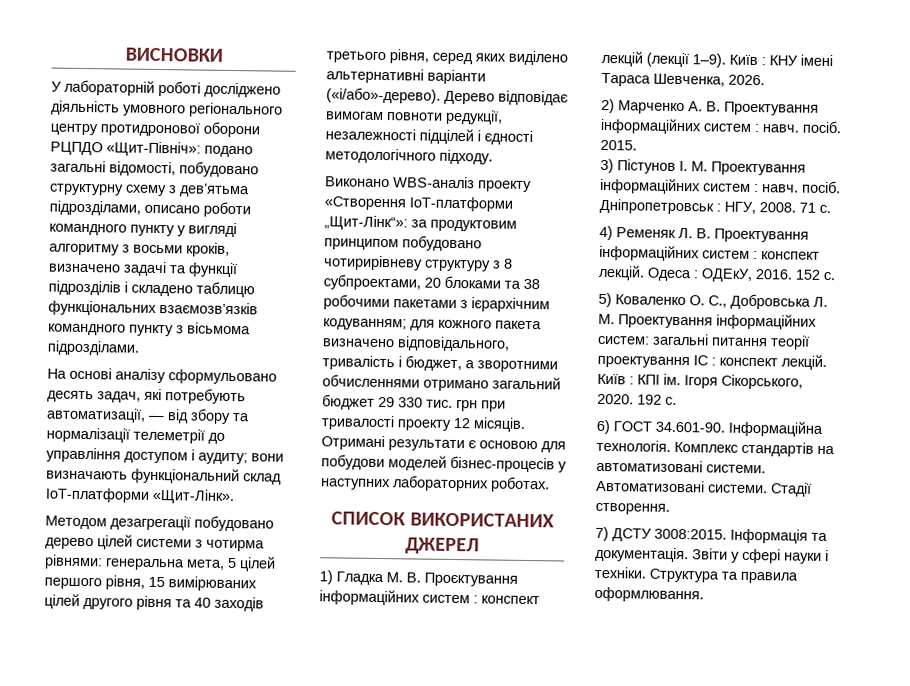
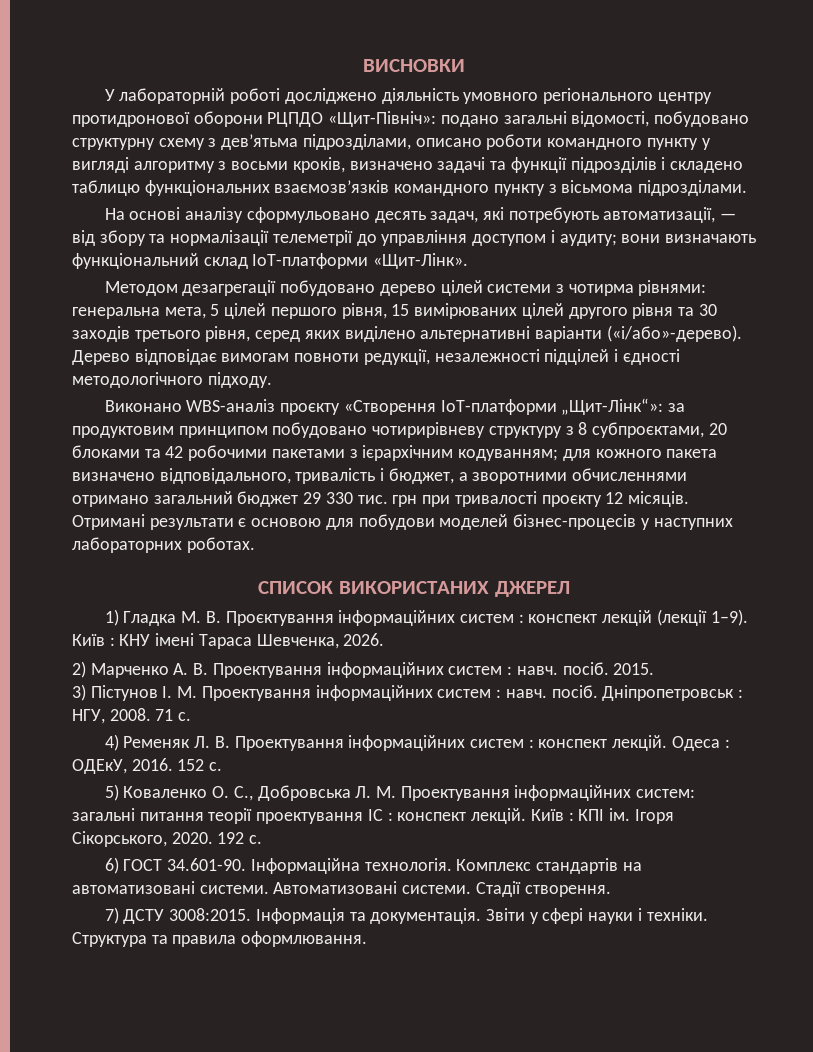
- Методом дезагрегації побудовано дерево цілей системи з чотирма рівнями: генеральна мета, 5 цілей першого рівня, 15 вимірюваних цілей другого рівня та 40 заходів третього рівня, серед яких виділено альтернативні варіанти («і/або»-дерево).
+ Методом дезагрегації побудовано дерево цілей системи з чотирма рівнями: генеральна мета, 5 цілей першого рівня, 15 вимірюваних цілей другого рівня та 30 заходів третього рівня, серед яких виділено альтернативні варіанти («і/або»-дерево).
- Виконано WBS-аналіз проекту «Створення IoT-платформи „Щит-Лінк“»: за продуктовим принципом побудовано чотирирівневу структуру з 8 субпроектами, 20 блоками та 38 робочими пакетами з ієрархічним кодуванням; для кожного пакета визначено відповідального, тривалість і бюджет, а зворотними обчисленнями отримано загальний бюджет 29 330 тис. грн при тривалості проекту 12 місяців.
+ Виконано WBS-аналіз проєкту «Створення IoT-платформи „Щит-Лінк“»: за продуктовим принципом побудовано чотирирівневу структуру з 8 субпроєктами, 20 блоками та 42 робочими пакетами з ієрархічним кодуванням; для кожного пакета визначено відповідального, тривалість і бюджет, а зворотними обчисленнями отримано загальний бюджет 29 330 тис. грн при тривалості проєкту 12 місяців.

